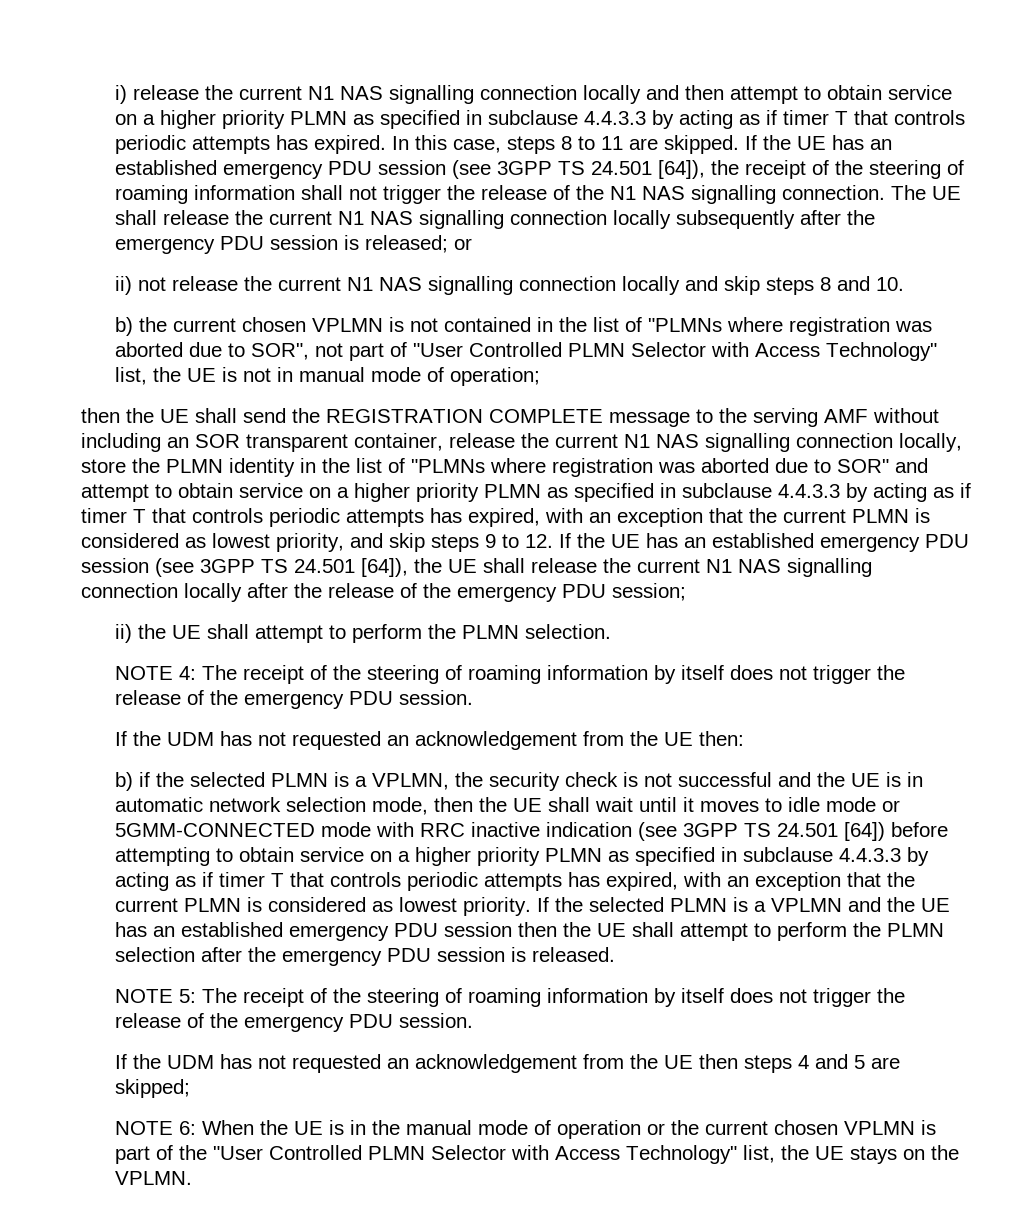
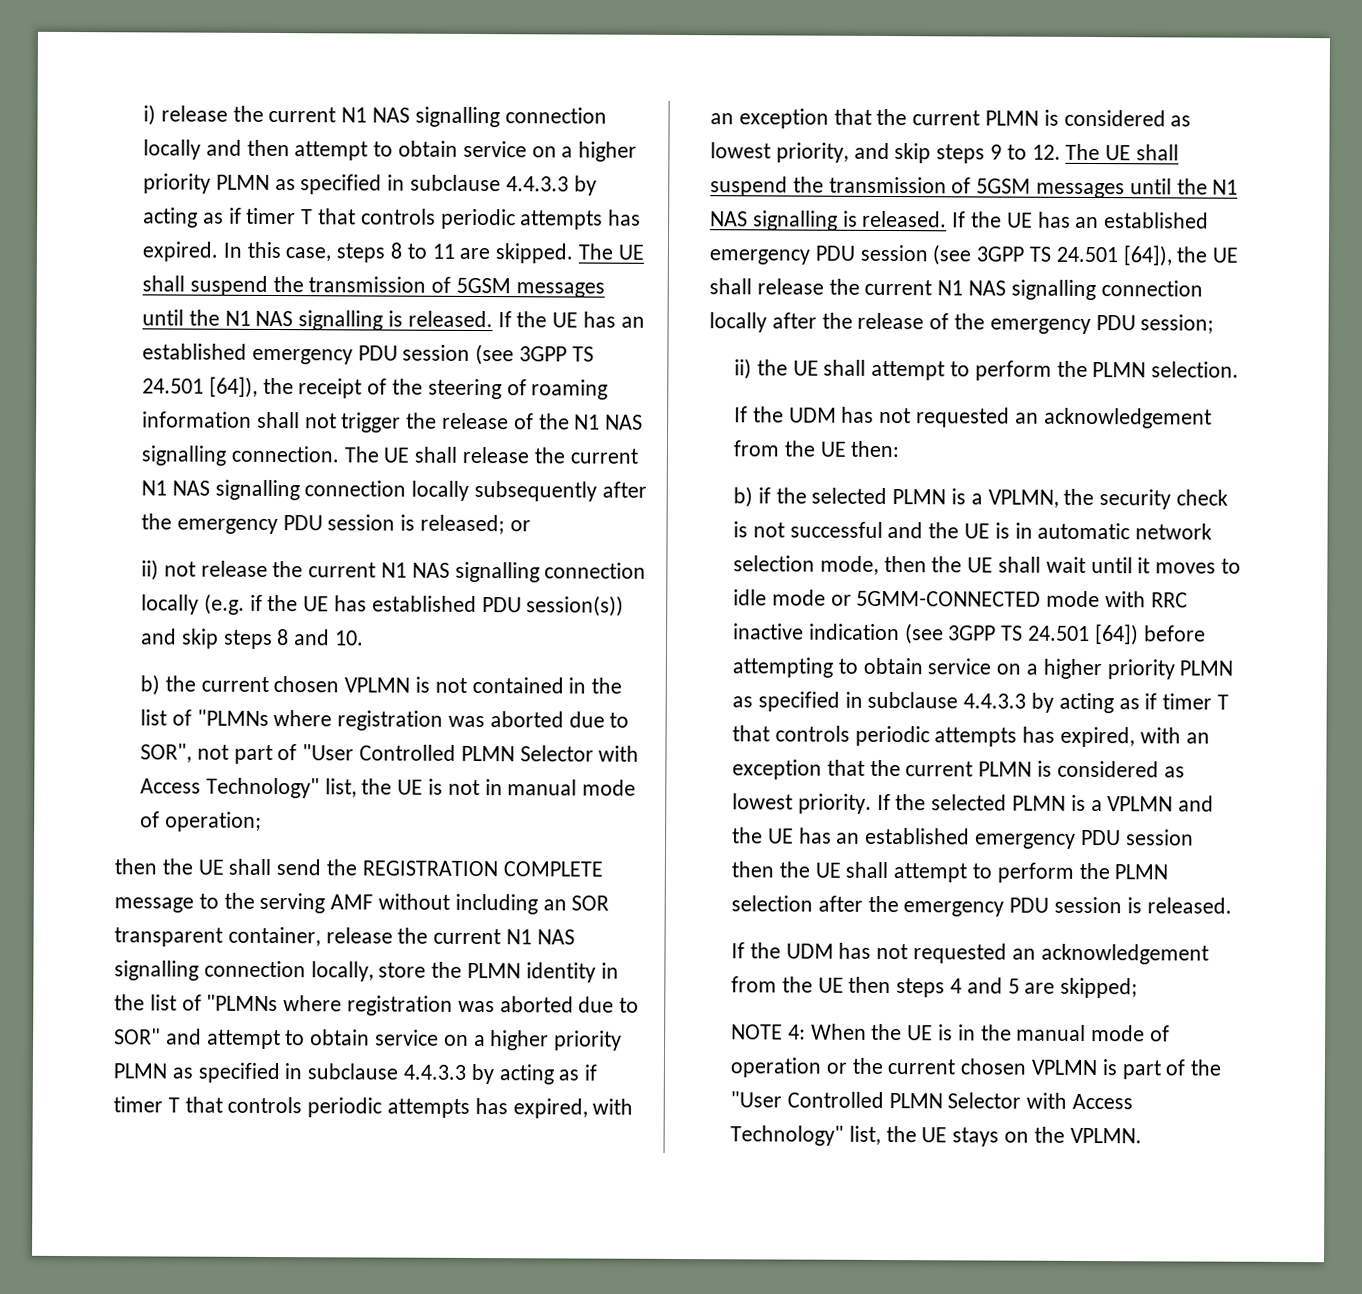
- In this case, steps 8 to 11 are skipped.
+ In this case, steps 8 to 11 are skipped. The UE shall suspend the transmission of 5GSM messages until the N1 NAS signalling is released.
- ii) not release the current N1 NAS signalling connection locally and skip steps 8 and 10.
+ ii) not release the current N1 NAS signalling connection locally (e.g. if the UE has established PDU session(s)) and skip steps 8 and 10.
- then the UE shall send the REGISTRATION COMPLETE message to the serving AMF without including an SOR transparent container, release the current N1 NAS signalling connection locally, store the PLMN identity in the list of "PLMNs where registration was aborted due to SOR" and attempt to obtain service on a higher priority PLMN as specified in subclause 4.4.3.3 by acting as if timer T that controls periodic attempts has expired, with an exception that the current PLMN is considered as lowest priority, and skip steps 9 to 12. If the UE has an established emergency PDU session (see 3GPP TS 24.501 [64]), the UE shall release the current N1 NAS signalling connection locally after the release of the emergency PDU session;
+ then the UE shall send the REGISTRATION COMPLETE message to the serving AMF without including an SOR transparent container, release the current N1 NAS signalling connection locally, store the PLMN identity in the list of "PLMNs where registration was aborted due to SOR" and attempt to obtain service on a higher priority PLMN as specified in subclause 4.4.3.3 by acting as if timer T that controls periodic attempts has expired, with an exception that the current PLMN is considered as lowest priority, and skip steps 9 to 12. The UE shall suspend the transmission of 5GSM messages until the N1 NAS signalling is released. If the UE has an established emergency PDU session (see 3GPP TS 24.501 [64]), the UE shall release the current N1 NAS signalling connection locally after the release of the emergency PDU session;
- NOTE 4: The receipt of the steering of roaming information by itself does not trigger the release of the emergency PDU session.
- NOTE 5: The receipt of the steering of roaming information by itself does not trigger the release of the emergency PDU session.
- NOTE 6: When the UE is in the manual mode of operation or the current chosen VPLMN is part of the "User Controlled PLMN Selector with Access Technology" list, the UE stays on the VPLMN.
+ NOTE 4: When the UE is in the manual mode of operation or the current chosen VPLMN is part of the "User Controlled PLMN Selector with Access Technology" list, the UE stays on the VPLMN.

